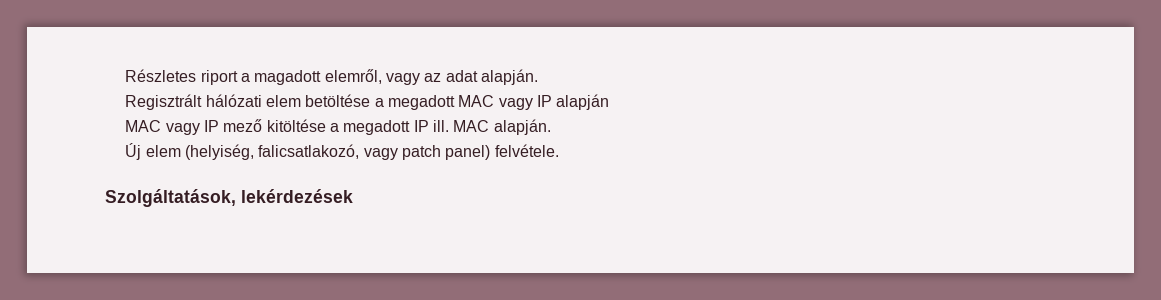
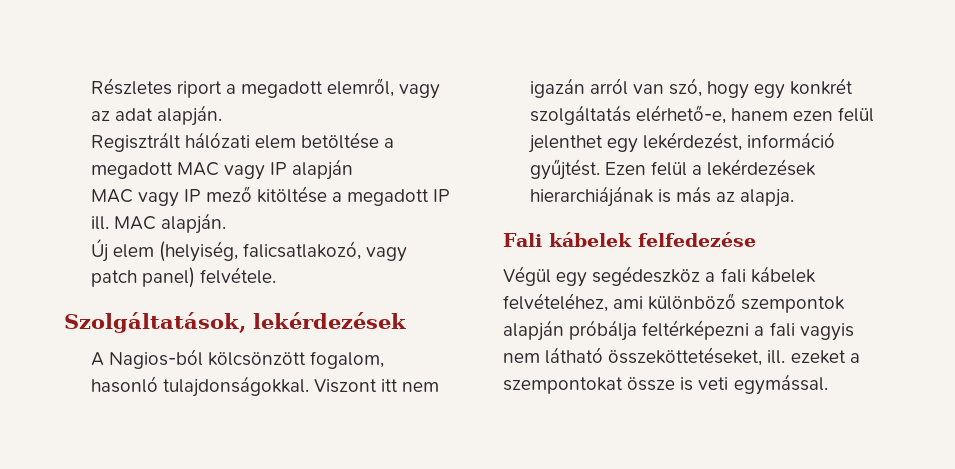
- Részletes riport a magadott elemről, vagy az adat alapján.
+ Részletes riport a megadott elemről, vagy az adat alapján.
+ A Nagios-ból kölcsönzött fogalom, hasonló tulajdonságokkal. Viszont itt nem igazán arról van szó, hogy egy konkrét szolgáltatás elérhető-e, hanem ezen felül jelenthet egy lekérdezést, információ gyűjtést. Ezen felül a lekérdezések hierarchiájának is más az alapja.
+ Fali kábelek felfedezése
+ Végül egy segédeszköz a fali kábelek felvételéhez, ami különböző szempontok alapján próbálja feltérképezni a fali vagyis nem látható összeköttetéseket, ill. ezeket a szempontokat össze is veti egymással.

